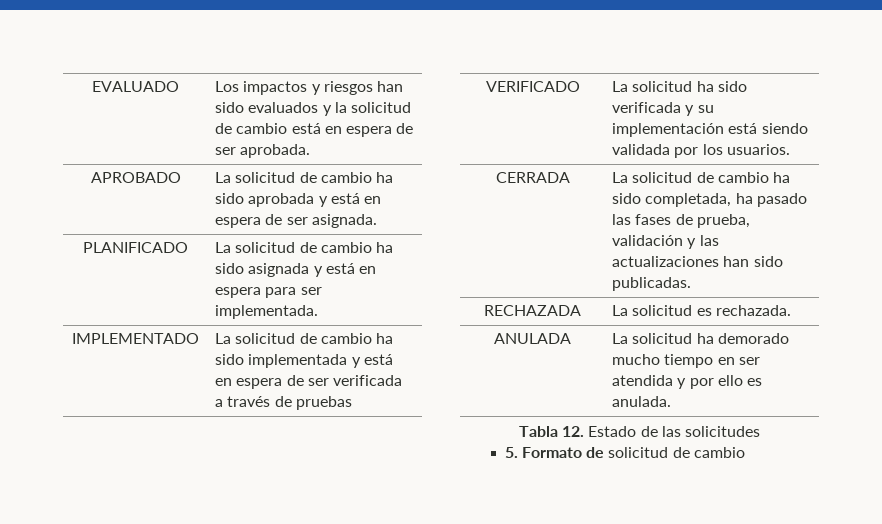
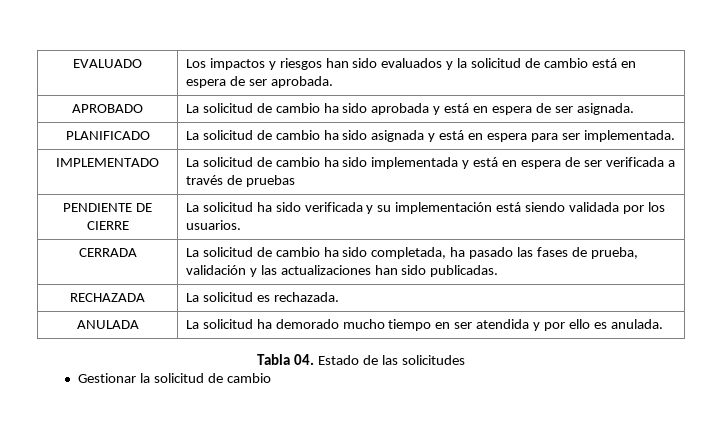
- VERIFICADO | La solicitud ha sido verificada y su implementación está siendo validada por los usuarios.
+ PENDIENTE DE CIERRE | La solicitud ha sido verificada y su implementación está siendo validada por los usuarios.
- Tabla 12. Estado de las solicitudes
+ Tabla 04. Estado de las solicitudes
- 5. Formato de solicitud de cambio
+ Gestionar la solicitud de cambio

